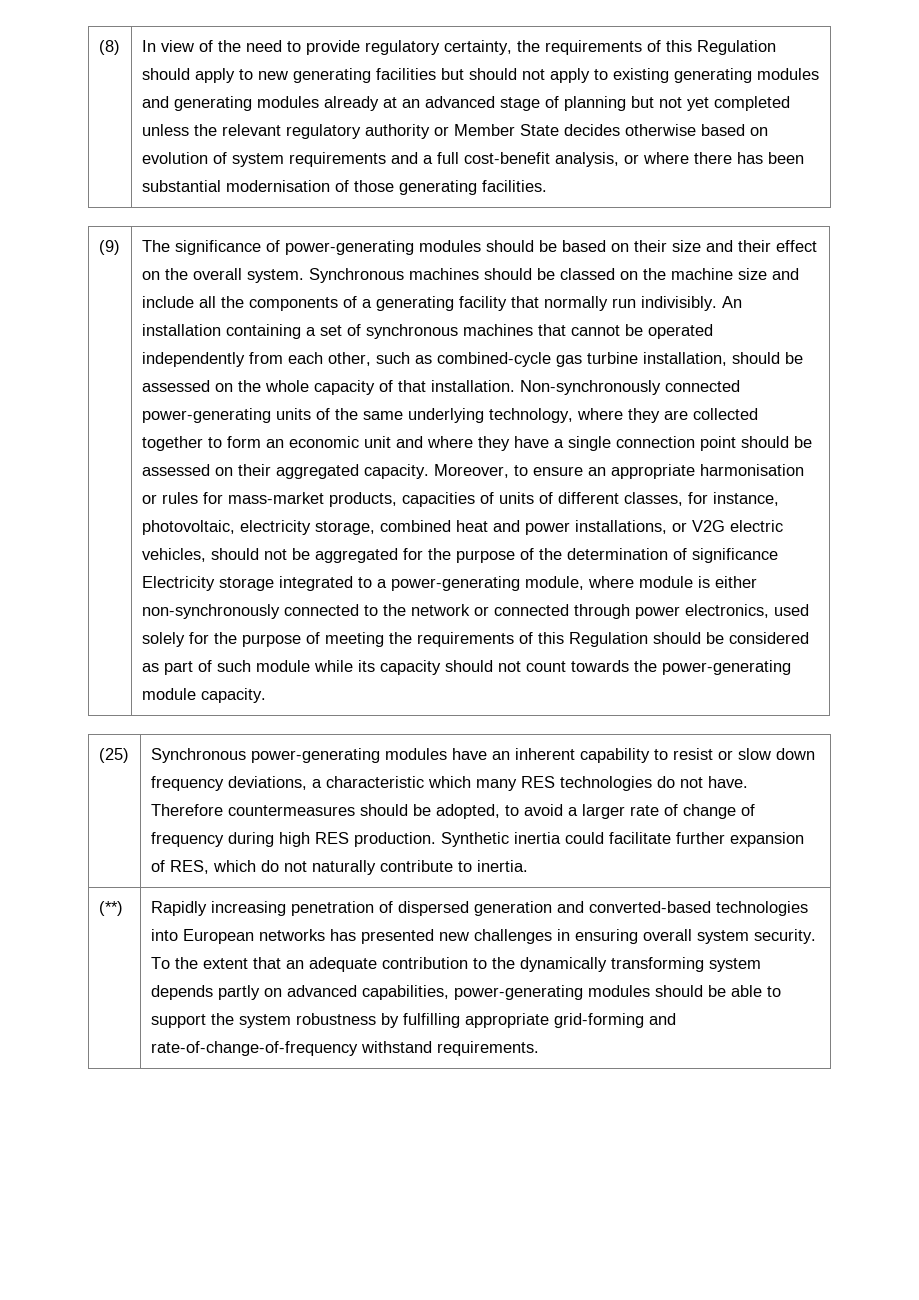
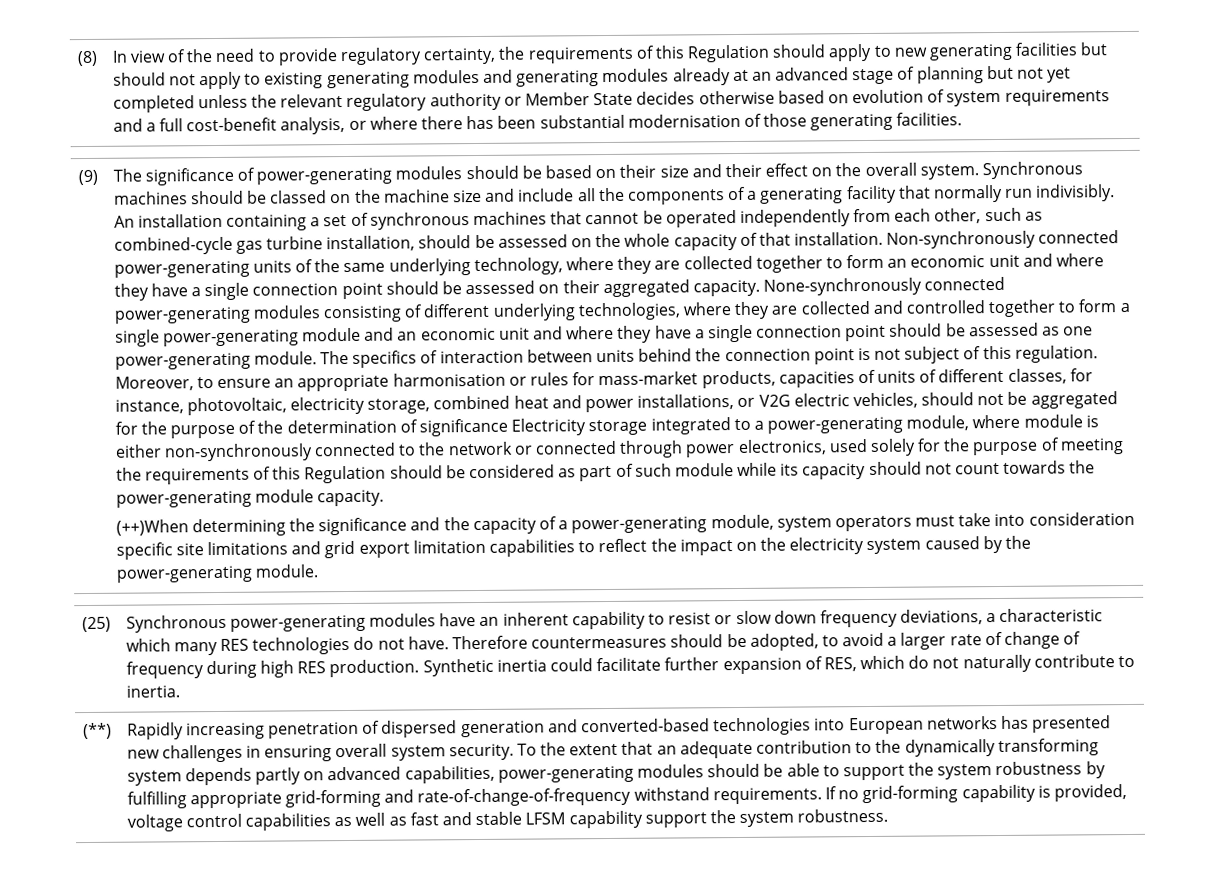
+ None-synchronously connected power-generating modules consisting of different underlying technologies, where they are collected and controlled together to form a single power-generating module and an economic unit and where they have a single connection point should be assessed as one power-generating module. The specifics of interaction between units behind the connection point is not subject of this regulation.
+ (++)When determining the significance and the capacity of a power-generating module, system operators must take into consideration specific site limitations and grid export limitation capabilities to reflect the impact on the electricity system caused by the power-generating module.
+ If no grid-forming capability is provided, voltage control capabilities as well as fast and stable LFSM capability support the system robustness.

